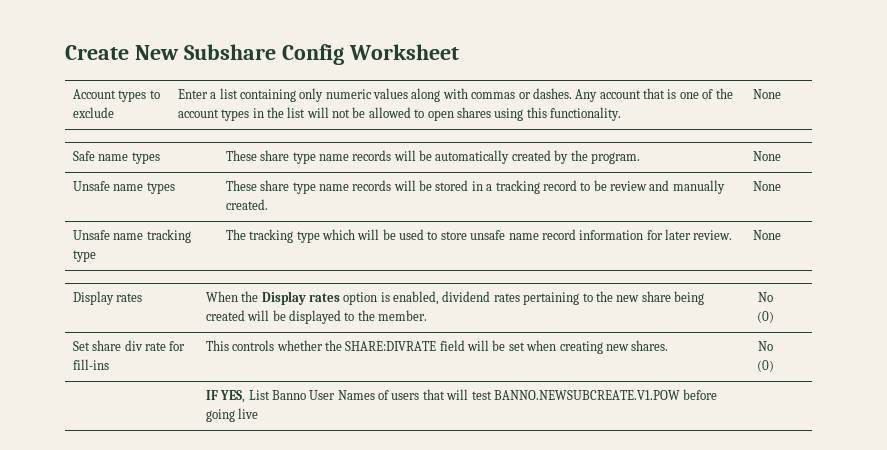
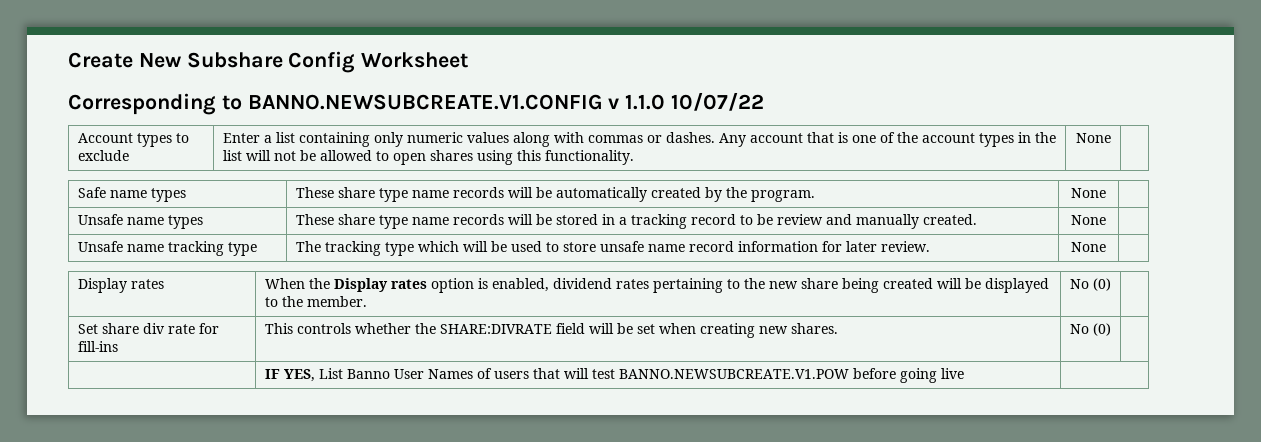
+ Corresponding to BANNO.NEWSUBCREATE.V1.CONFIG v 1.1.0 10/07/22

